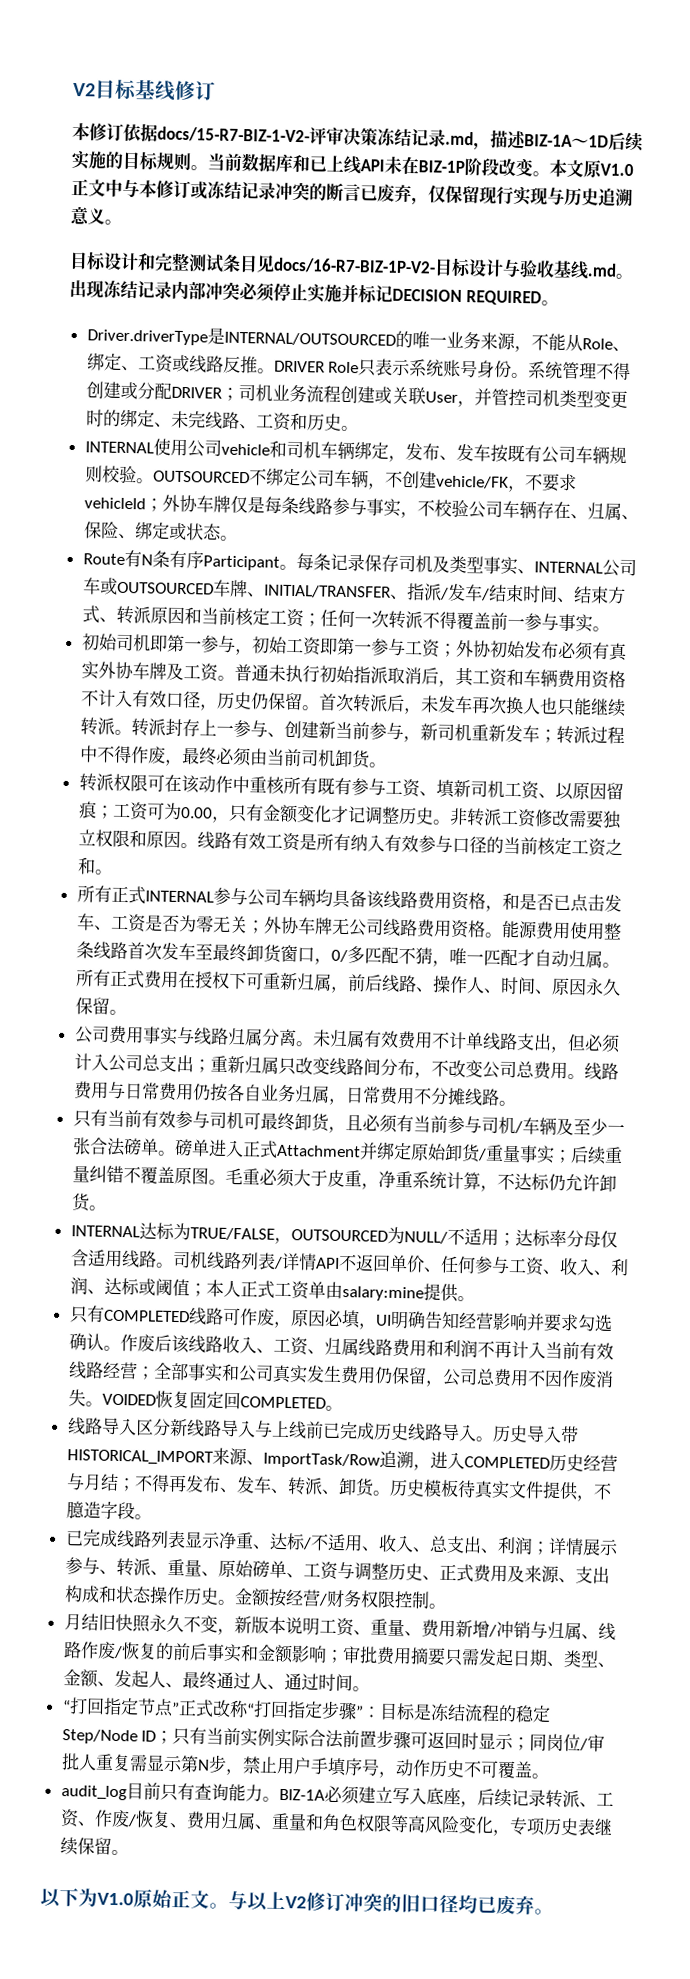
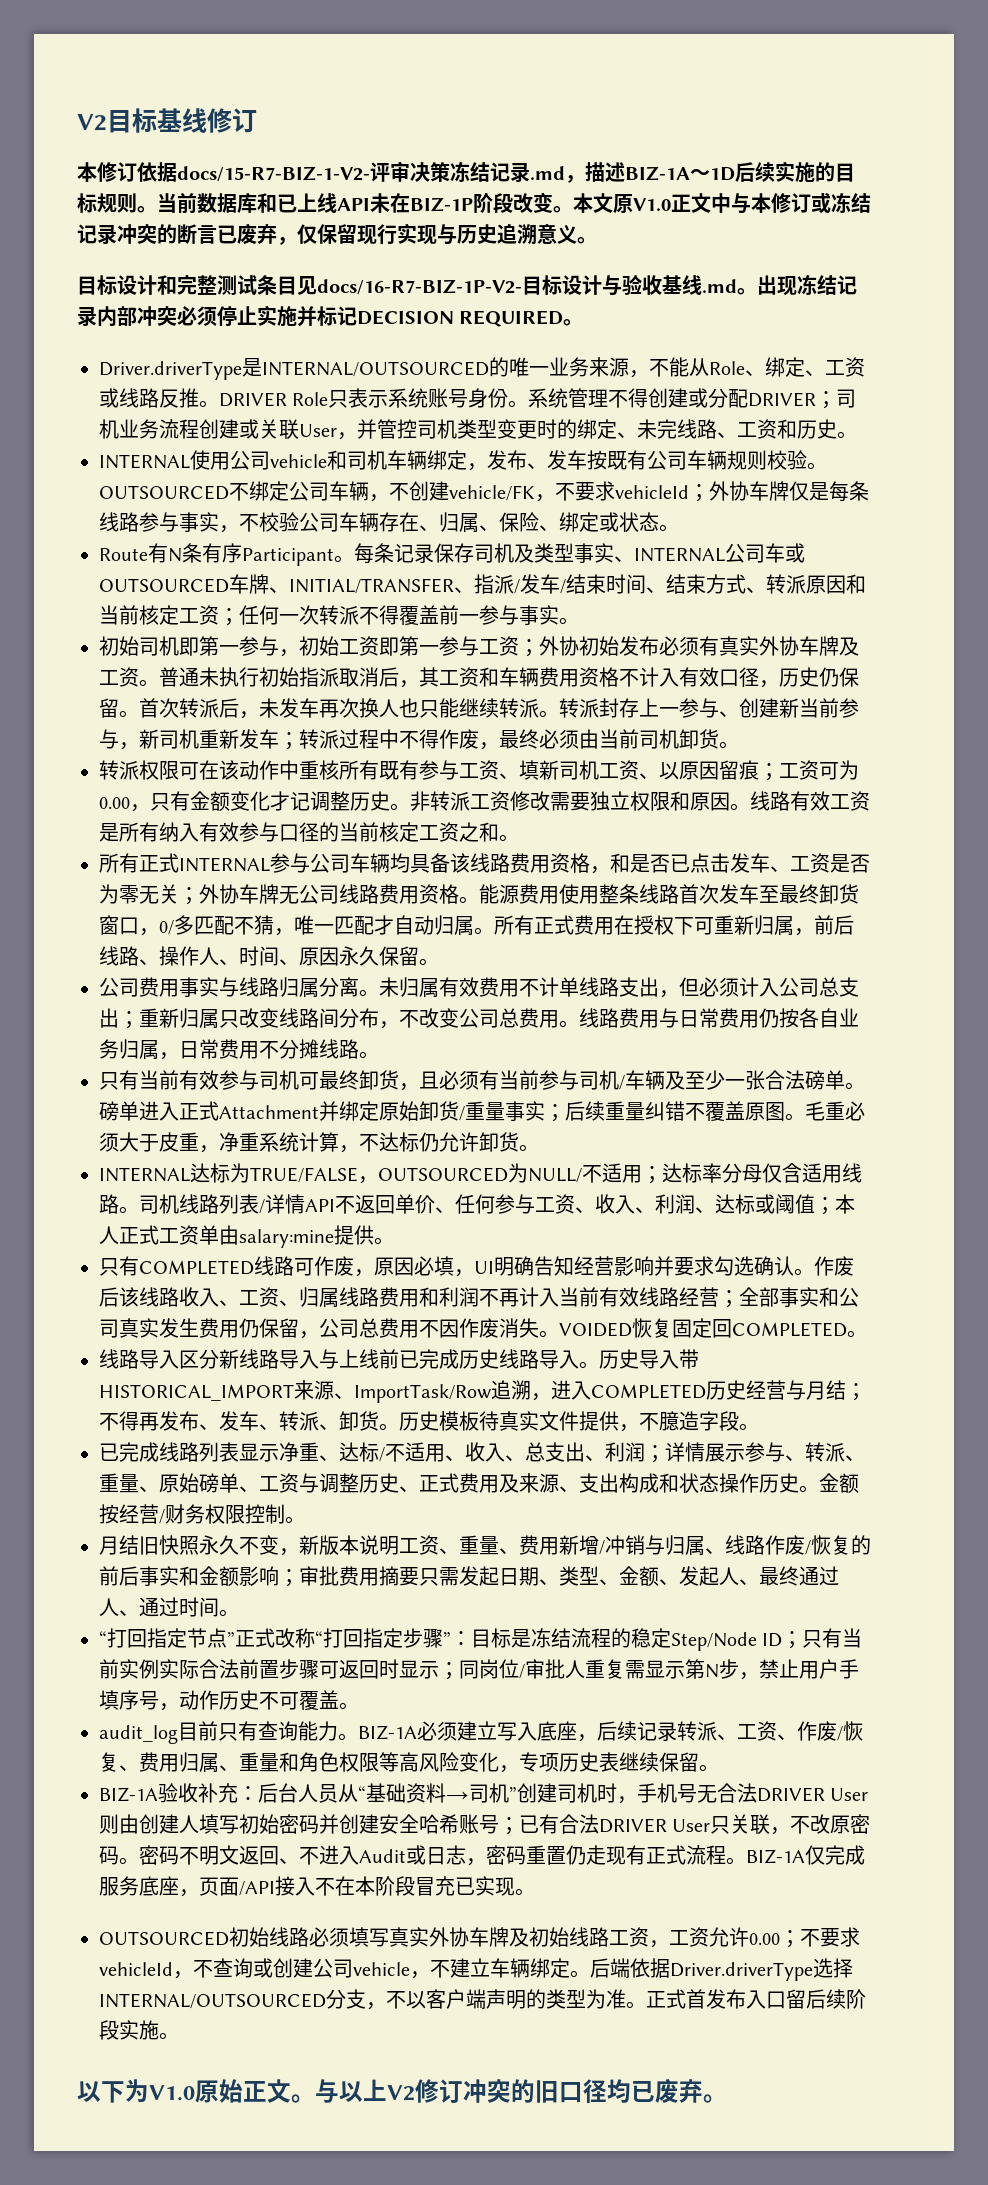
+ BIZ-1A验收补充：后台人员从“基础资料→司机”创建司机时，手机号无合法DRIVER User则由创建人填写初始密码并创建安全哈希账号；已有合法DRIVER User只关联，不改原密码。密码不明文返回、不进入Audit或日志，密码重置仍走现有正式流程。BIZ-1A仅完成服务底座，页面/API接入不在本阶段冒充已实现。
+ OUTSOURCED初始线路必须填写真实外协车牌及初始线路工资，工资允许0.00；不要求vehicleId，不查询或创建公司vehicle，不建立车辆绑定。后端依据Driver.driverType选择INTERNAL/OUTSOURCED分支，不以客户端声明的类型为准。正式首发布入口留后续阶段实施。

